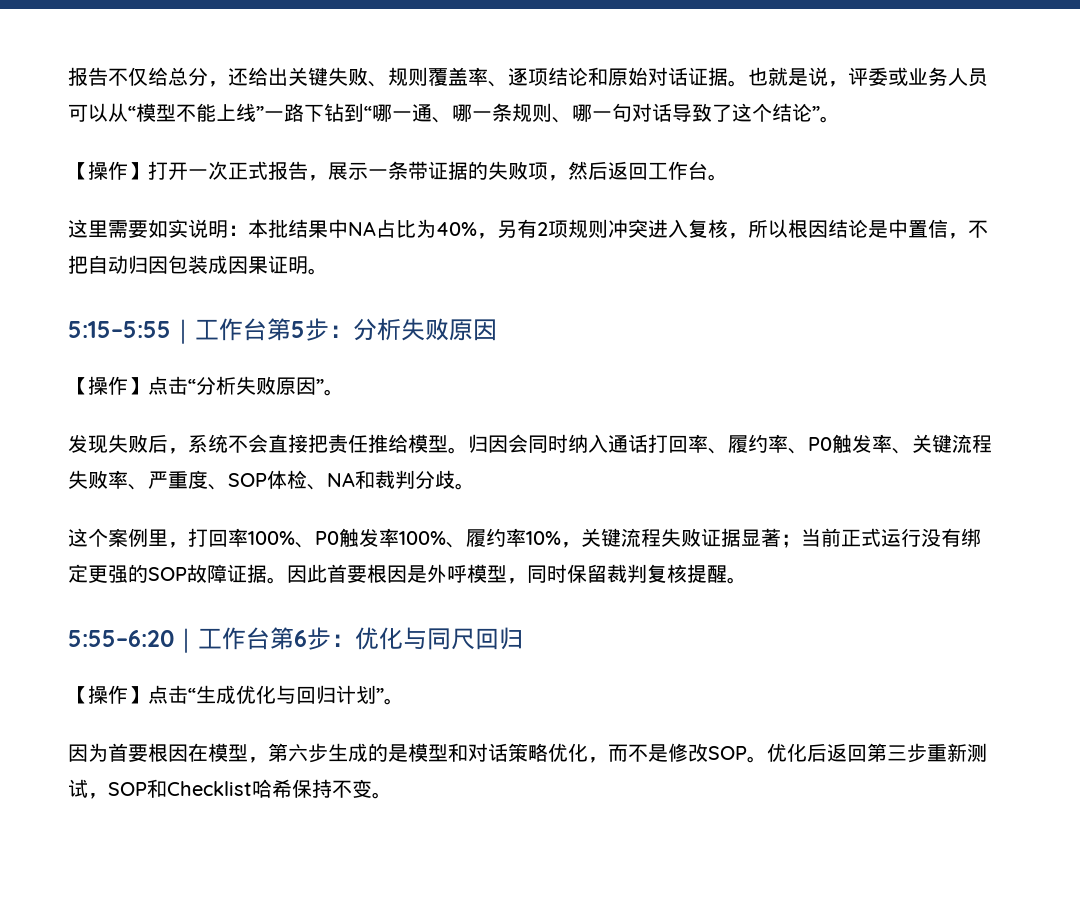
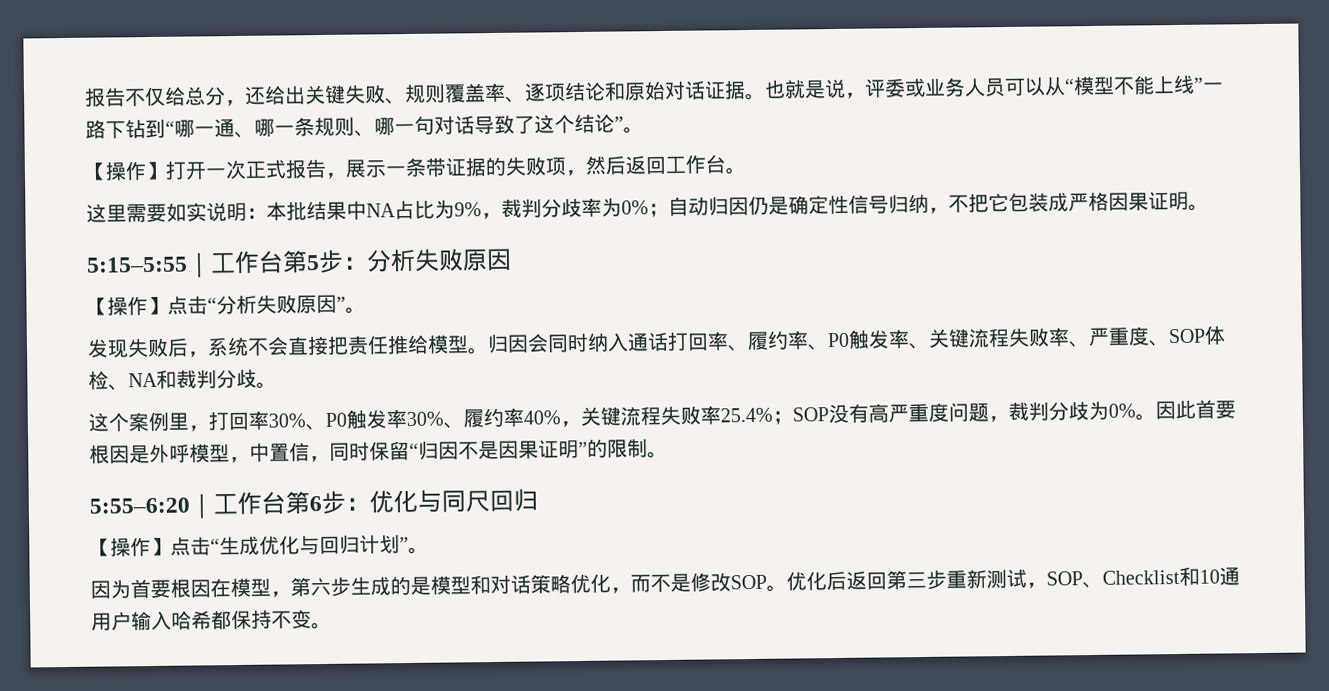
- 这里需要如实说明：本批结果中NA占比为40%，另有2项规则冲突进入复核，所以根因结论是中置信，不把自动归因包装成因果证明。
+ 这里需要如实说明：本批结果中NA占比为9%，裁判分歧率为0%；自动归因仍是确定性信号归纳，不把它包装成严格因果证明。
- 这个案例里，打回率100%、P0触发率100%、履约率10%，关键流程失败证据显著；当前正式运行没有绑定更强的SOP故障证据。
+ 这个案例里，打回率30%、P0触发率30%、履约率40%，关键流程失败率25.4%；SOP没有高严重度问题，裁判分歧为0%。
- 因此首要根因是外呼模型，同时保留裁判复核提醒。
+ 因此首要根因是外呼模型，中置信，同时保留“归因不是因果证明”的限制。
- 优化后返回第三步重新测试，SOP和Checklist哈希保持不变。
+ 优化后返回第三步重新测试，SOP、Checklist和10通用户输入哈希都保持不变。

